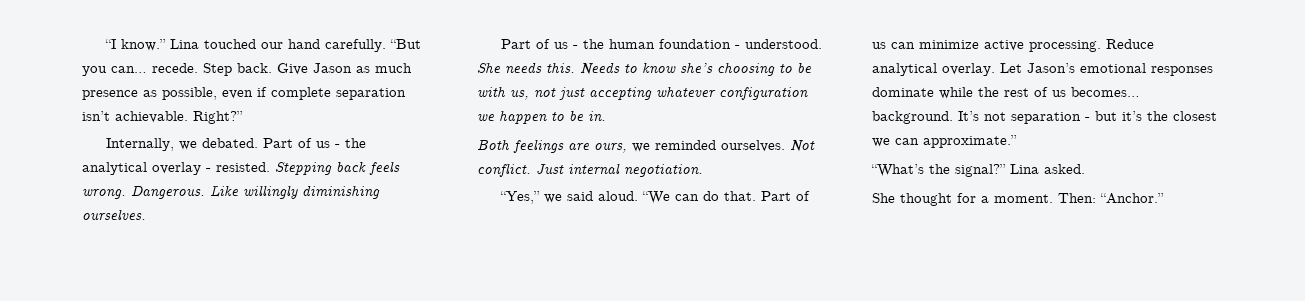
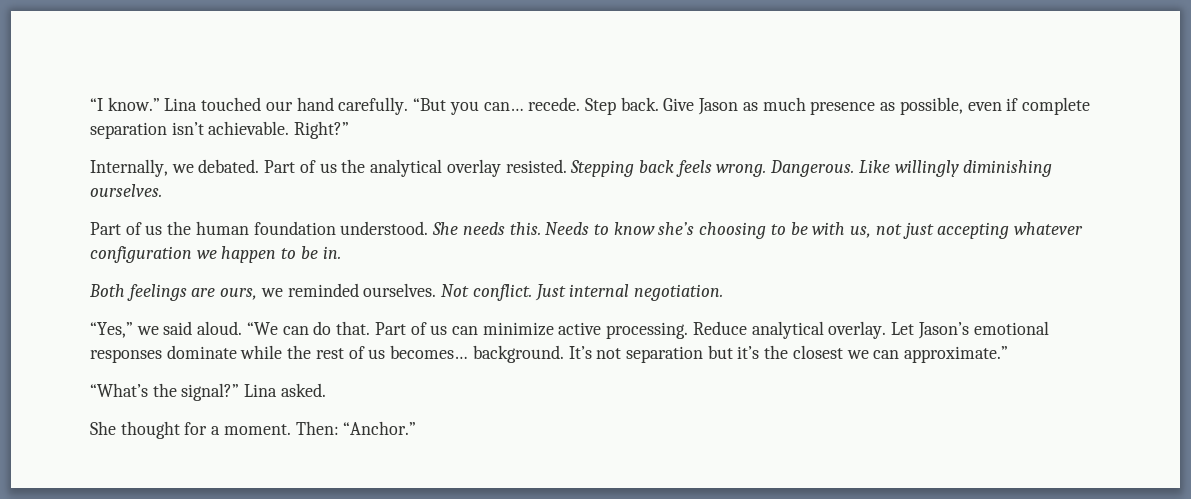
- Part of us - the analytical overlay - resisted.
+ Part of us the analytical overlay resisted.
- Part of us - the human foundation - understood.
+ Part of us the human foundation understood.
- It’s not separation - but it’s the closest we can approximate.”
+ It’s not separation but it’s the closest we can approximate.”

